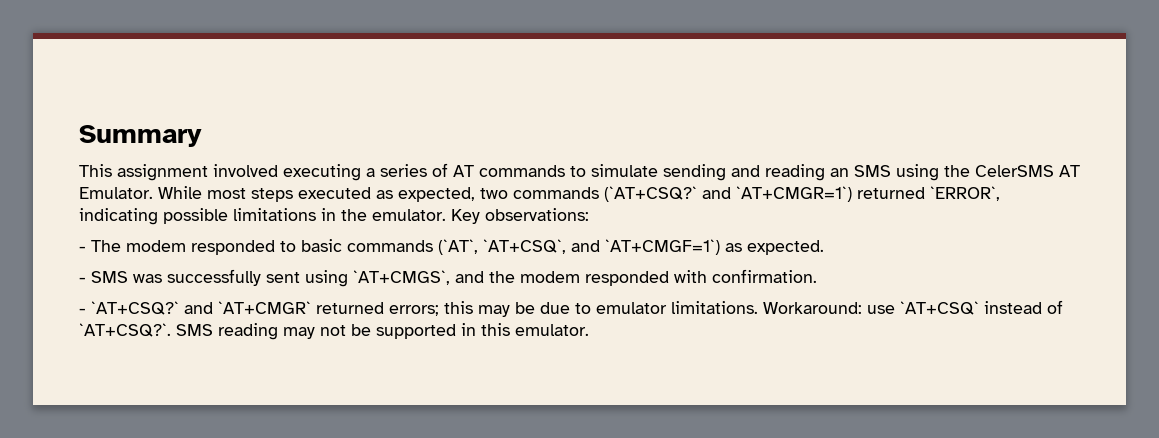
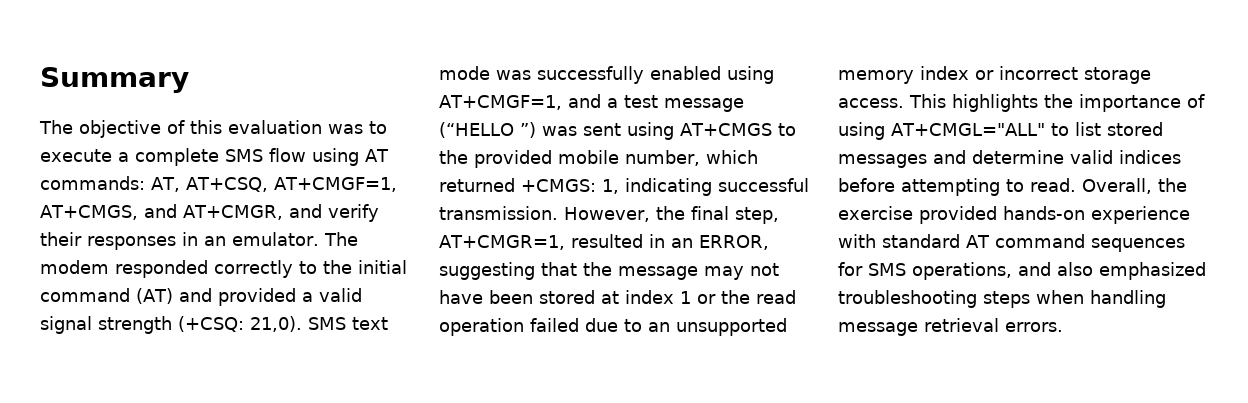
- This assignment involved executing a series of AT commands to simulate sending and reading an SMS using the CelerSMS AT Emulator. While most steps executed as expected, two commands (`AT+CSQ?` and `AT+CMGR=1`) returned `ERROR`, indicating possible limitations in the emulator. Key observations:
- - The modem responded to basic commands (`AT`, `AT+CSQ`, and `AT+CMGF=1`) as expected.
- - SMS was successfully sent using `AT+CMGS`, and the modem responded with confirmation.
- - `AT+CSQ?` and `AT+CMGR` returned errors; this may be due to emulator limitations. Workaround: use `AT+CSQ` instead of `AT+CSQ?`. SMS reading may not be supported in this emulator.
+ The objective of this evaluation was to execute a complete SMS flow using AT commands: AT, AT+CSQ, AT+CMGF=1, AT+CMGS, and AT+CMGR, and verify their responses in an emulator. The modem responded correctly to the initial command (AT) and provided a valid signal strength (+CSQ: 21,0). SMS text mode was successfully enabled using AT+CMGF=1, and a test message (“HELLO ”) was sent using AT+CMGS to the provided mobile number, which returned +CMGS: 1, indicating successful transmission. However, the final step, AT+CMGR=1, resulted in an ERROR, suggesting that the message may not have been stored at index 1 or the read operation failed due to an unsupported memory index or incorrect storage access. This highlights the importance of using AT+CMGL="ALL" to list stored messages and determine valid indices before attempting to read. Overall, the exercise provided hands-on experience with standard AT command sequences for SMS operations, and also emphasized troubleshooting steps when handling message retrieval errors.

